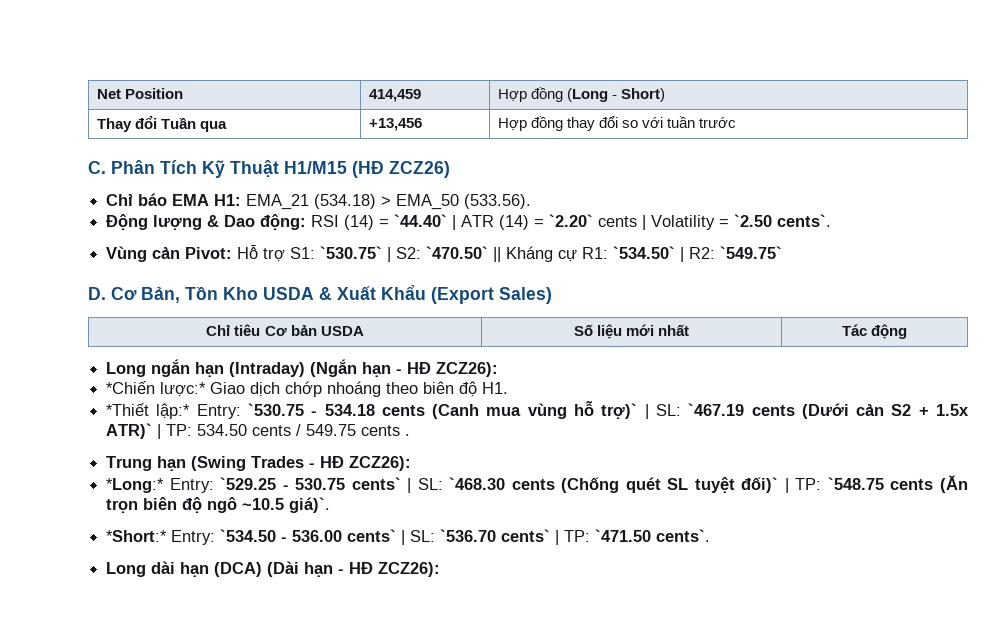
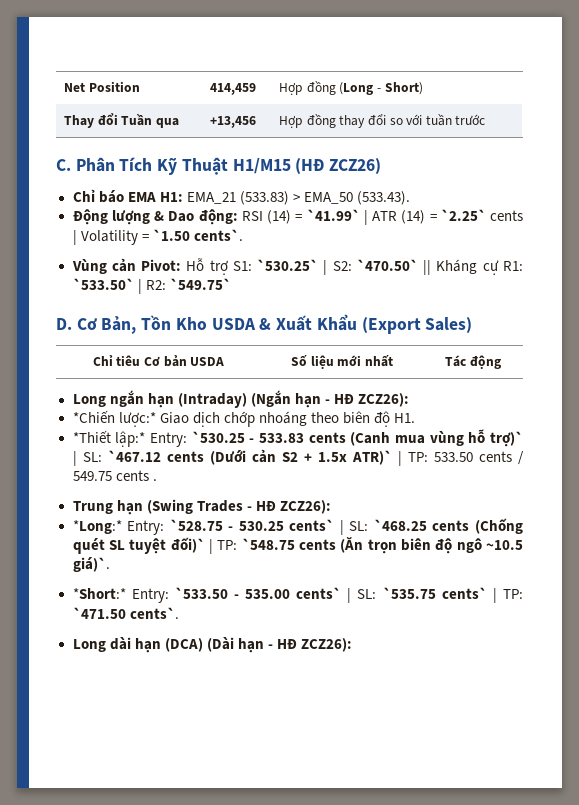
- Chỉ báo EMA H1: EMA_21 (534.18) > EMA_50 (533.56).
+ Chỉ báo EMA H1: EMA_21 (533.83) > EMA_50 (533.43).
- Động lượng & Dao động: RSI (14) = `44.40` | ATR (14) = `2.20` cents | Volatility = `2.50 cents`.
+ Động lượng & Dao động: RSI (14) = `41.99` | ATR (14) = `2.25` cents | Volatility = `1.50 cents`.
- Vùng cản Pivot: Hỗ trợ S1: `530.75` | S2: `470.50` || Kháng cự R1: `534.50` | R2: `549.75`
+ Vùng cản Pivot: Hỗ trợ S1: `530.25` | S2: `470.50` || Kháng cự R1: `533.50` | R2: `549.75`
- *Thiết lập:* Entry: `530.75 - 534.18 cents (Canh mua vùng hỗ trợ)` | SL: `467.19 cents (Dưới cản S2 + 1.5x ATR)` | TP: 534.50 cents / 549.75 cents .
+ *Thiết lập:* Entry: `530.25 - 533.83 cents (Canh mua vùng hỗ trợ)` | SL: `467.12 cents (Dưới cản S2 + 1.5x ATR)` | TP: 533.50 cents / 549.75 cents .
- *Long:* Entry: `529.25 - 530.75 cents` | SL: `468.30 cents (Chống quét SL tuyệt đối)` | TP: `548.75 cents (Ăn trọn biên độ ngô ~10.5 giá)`.
+ *Long:* Entry: `528.75 - 530.25 cents` | SL: `468.25 cents (Chống quét SL tuyệt đối)` | TP: `548.75 cents (Ăn trọn biên độ ngô ~10.5 giá)`.
- *Short:* Entry: `534.50 - 536.00 cents` | SL: `536.70 cents` | TP: `471.50 cents`.
+ *Short:* Entry: `533.50 - 535.00 cents` | SL: `535.75 cents` | TP: `471.50 cents`.

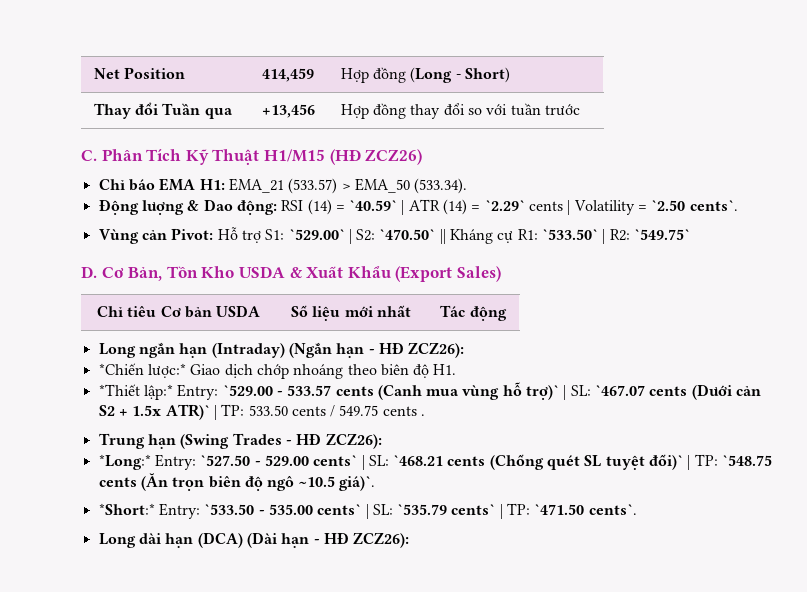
- Chỉ báo EMA H1: EMA_21 (533.83) > EMA_50 (533.43).
+ Chỉ báo EMA H1: EMA_21 (533.57) > EMA_50 (533.34).
- Động lượng & Dao động: RSI (14) = `41.99` | ATR (14) = `2.25` cents | Volatility = `1.50 cents`.
+ Động lượng & Dao động: RSI (14) = `40.59` | ATR (14) = `2.29` cents | Volatility = `2.50 cents`.
- Vùng cản Pivot: Hỗ trợ S1: `530.25` | S2: `470.50` || Kháng cự R1: `533.50` | R2: `549.75`
+ Vùng cản Pivot: Hỗ trợ S1: `529.00` | S2: `470.50` || Kháng cự R1: `533.50` | R2: `549.75`
- *Thiết lập:* Entry: `530.25 - 533.83 cents (Canh mua vùng hỗ trợ)` | SL: `467.12 cents (Dưới cản S2 + 1.5x ATR)` | TP: 533.50 cents / 549.75 cents .
+ *Thiết lập:* Entry: `529.00 - 533.57 cents (Canh mua vùng hỗ trợ)` | SL: `467.07 cents (Dưới cản S2 + 1.5x ATR)` | TP: 533.50 cents / 549.75 cents .
- *Long:* Entry: `528.75 - 530.25 cents` | SL: `468.25 cents (Chống quét SL tuyệt đối)` | TP: `548.75 cents (Ăn trọn biên độ ngô ~10.5 giá)`.
+ *Long:* Entry: `527.50 - 529.00 cents` | SL: `468.21 cents (Chống quét SL tuyệt đối)` | TP: `548.75 cents (Ăn trọn biên độ ngô ~10.5 giá)`.
- *Short:* Entry: `533.50 - 535.00 cents` | SL: `535.75 cents` | TP: `471.50 cents`.
+ *Short:* Entry: `533.50 - 535.00 cents` | SL: `535.79 cents` | TP: `471.50 cents`.

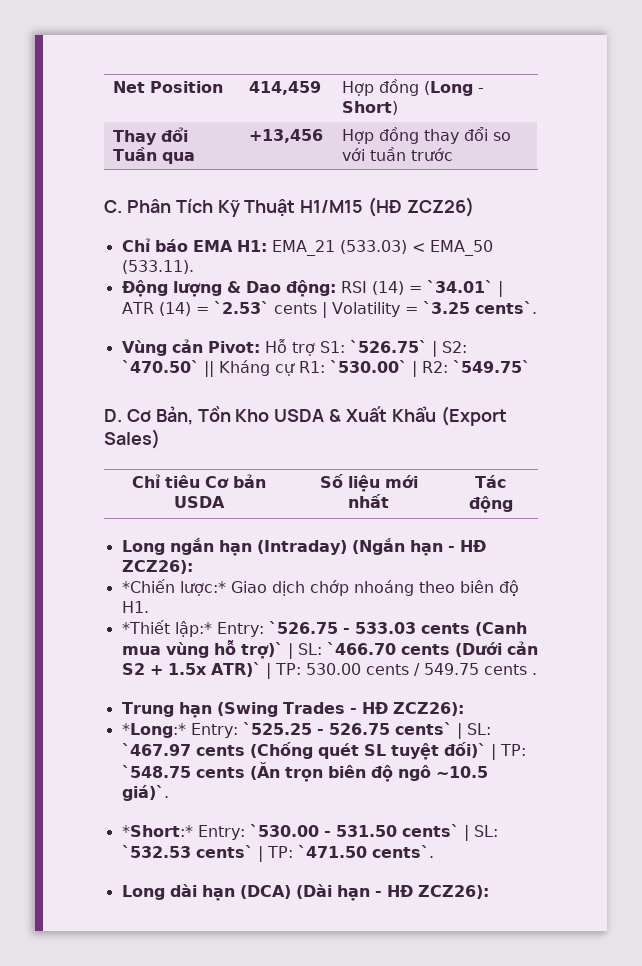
- Chỉ báo EMA H1: EMA_21 (533.57) > EMA_50 (533.34).
+ Chỉ báo EMA H1: EMA_21 (533.03) < EMA_50 (533.11).
- Động lượng & Dao động: RSI (14) = `40.59` | ATR (14) = `2.29` cents | Volatility = `2.50 cents`.
+ Động lượng & Dao động: RSI (14) = `34.01` | ATR (14) = `2.53` cents | Volatility = `3.25 cents`.
- Vùng cản Pivot: Hỗ trợ S1: `529.00` | S2: `470.50` || Kháng cự R1: `533.50` | R2: `549.75`
+ Vùng cản Pivot: Hỗ trợ S1: `526.75` | S2: `470.50` || Kháng cự R1: `530.00` | R2: `549.75`
- *Thiết lập:* Entry: `529.00 - 533.57 cents (Canh mua vùng hỗ trợ)` | SL: `467.07 cents (Dưới cản S2 + 1.5x ATR)` | TP: 533.50 cents / 549.75 cents .
+ *Thiết lập:* Entry: `526.75 - 533.03 cents (Canh mua vùng hỗ trợ)` | SL: `466.70 cents (Dưới cản S2 + 1.5x ATR)` | TP: 530.00 cents / 549.75 cents .
- *Long:* Entry: `527.50 - 529.00 cents` | SL: `468.21 cents (Chống quét SL tuyệt đối)` | TP: `548.75 cents (Ăn trọn biên độ ngô ~10.5 giá)`.
+ *Long:* Entry: `525.25 - 526.75 cents` | SL: `467.97 cents (Chống quét SL tuyệt đối)` | TP: `548.75 cents (Ăn trọn biên độ ngô ~10.5 giá)`.
- *Short:* Entry: `533.50 - 535.00 cents` | SL: `535.79 cents` | TP: `471.50 cents`.
+ *Short:* Entry: `530.00 - 531.50 cents` | SL: `532.53 cents` | TP: `471.50 cents`.

